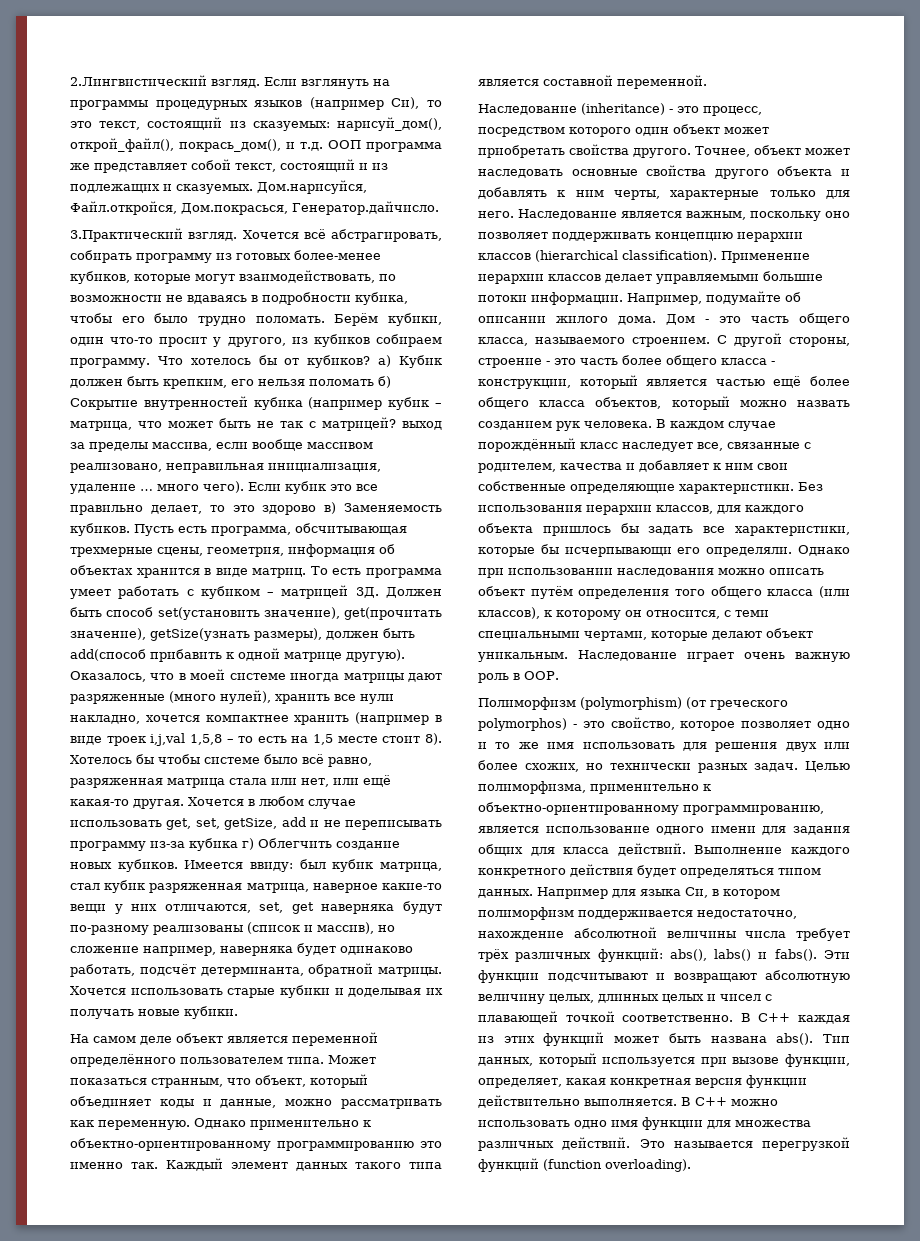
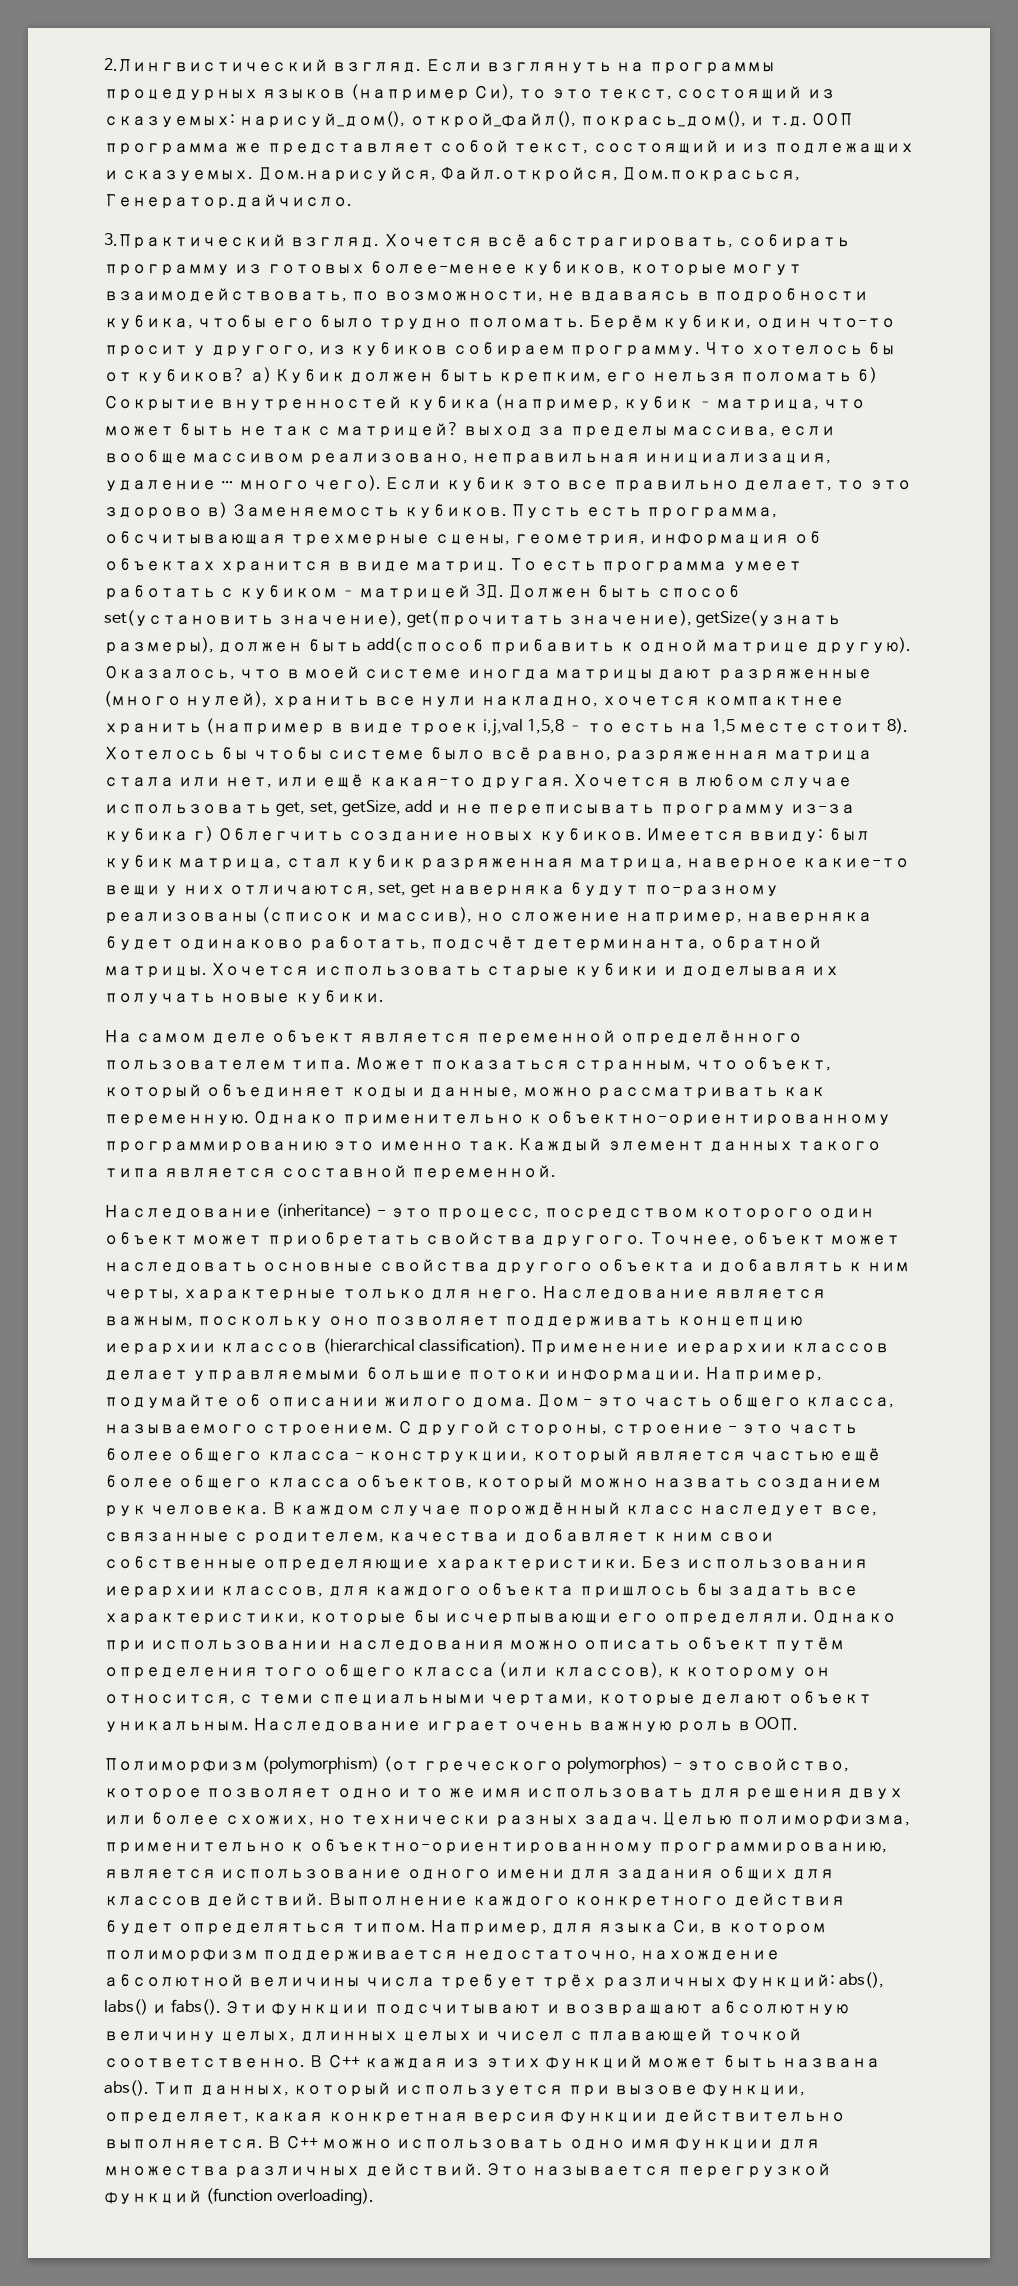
- Хочется всё абстрагировать, собирать программу из готовых более-менее кубиков, которые могут взаимодействовать, по возможности не вдаваясь в подробности кубика, чтобы его было трудно поломать.
+ Хочется всё абстрагировать, собирать программу из готовых более-менее кубиков, которые могут взаимодействовать, по возможности, не вдаваясь в подробности кубика, чтобы его было трудно поломать.
- Что хотелось бы от кубиков? а) Кубик должен быть крепким, его нельзя поломать б) Сокрытие внутренностей кубика (например кубик – матрица, что может быть не так с матрицей? выход за пределы массива, если вообще массивом реализовано, неправильная инициализация, удаление … много чего).
+ Что хотелось бы от кубиков? а) Кубик должен быть крепким, его нельзя поломать б) Сокрытие внутренностей кубика (например, кубик – матрица, что может быть не так с матрицей? выход за пределы массива, если вообще массивом реализовано, неправильная инициализация, удаление … много чего).
- Наследование играет очень важную роль в OOP.
+ Наследование играет очень важную роль в OOП.
- Целью полиморфизма, применительно к объектно-ориентированному программированию, является использование одного имени для задания общих для класса действий.
+ Целью полиморфизма, применительно к объектно-ориентированному программированию, является использование одного имени для задания общих для классов действий.
- Выполнение каждого конкретного действия будет определяться типом данных. Например для языка Си, в котором полиморфизм поддерживается недостаточно, нахождение абсолютной величины числа требует трёх различных функций: abs(), labs() и fabs().
+ Выполнение каждого конкретного действия будет определяться типом. Например, для языка Си, в котором полиморфизм поддерживается недостаточно, нахождение абсолютной величины числа требует трёх различных функций: abs(), labs() и fabs().

